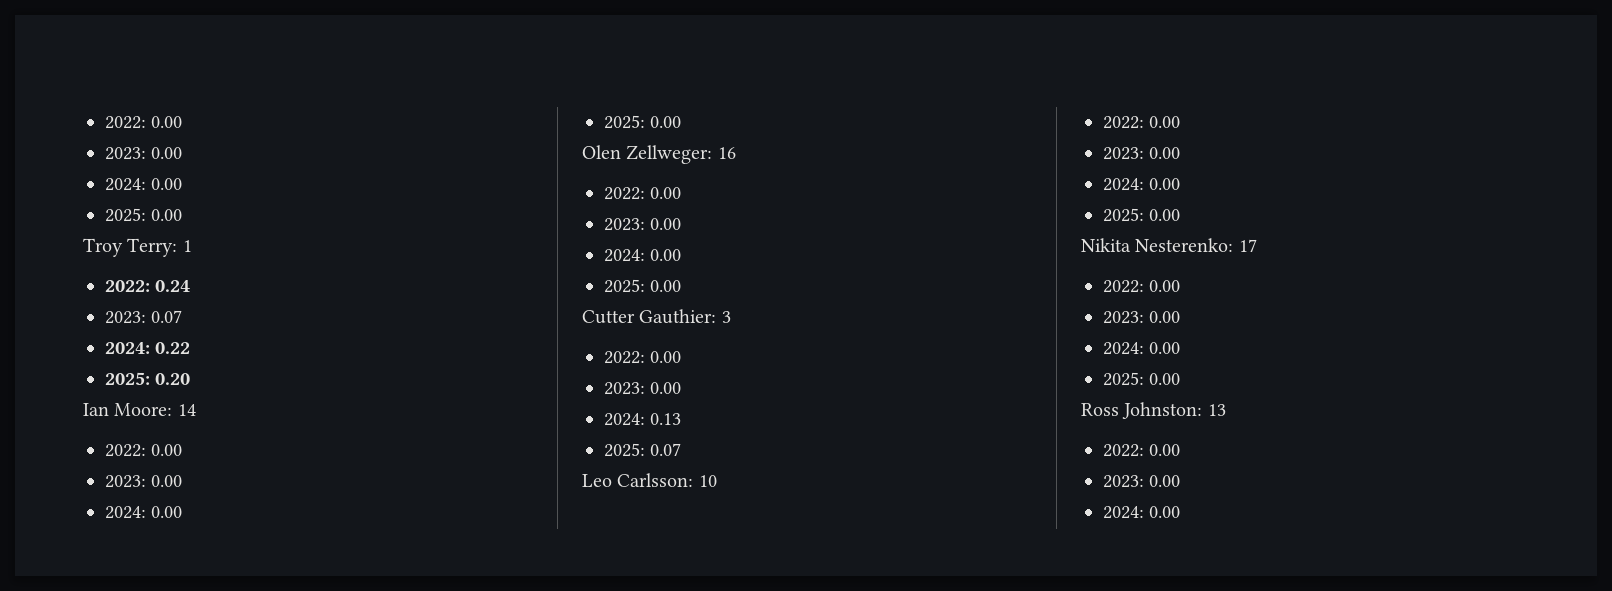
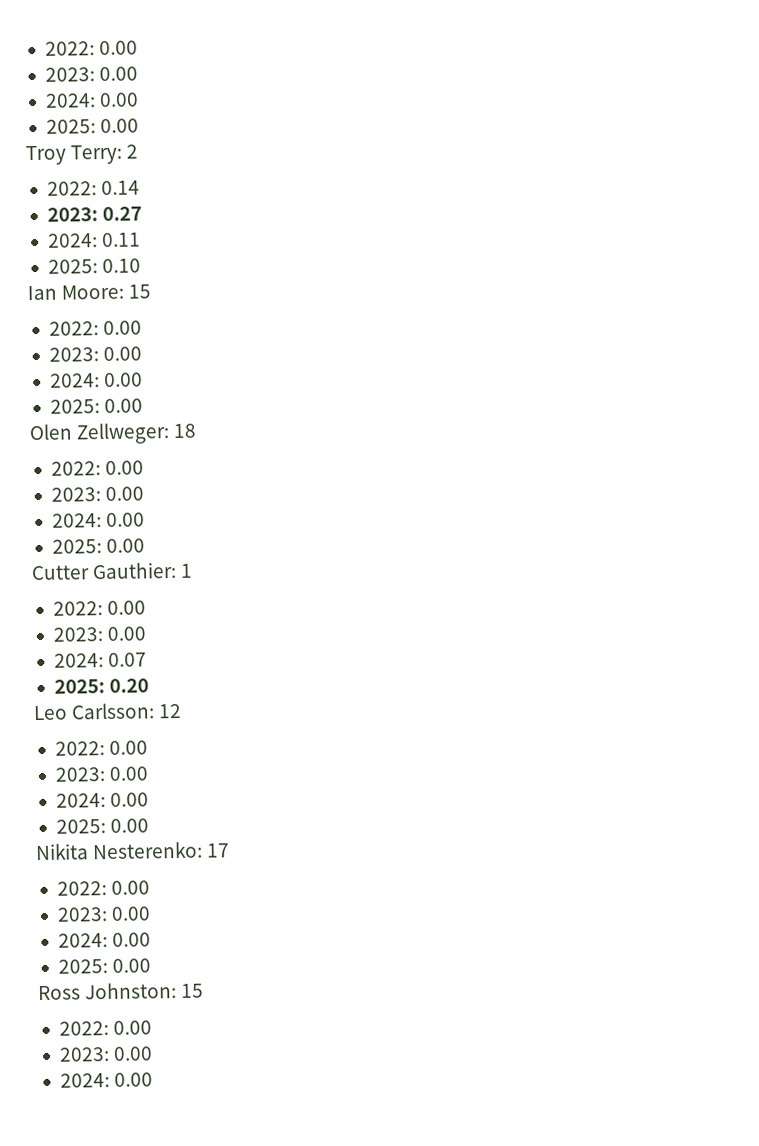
- Troy Terry: 1
- 2022: 0.24
- 2023: 0.07
- 2024: 0.22
- 2025: 0.20
+ Troy Terry: 2
+ 2022: 0.14
+ 2023: 0.27
+ 2024: 0.11
+ 2025: 0.10
- Ian Moore: 14
+ Ian Moore: 15
- Olen Zellweger: 16
+ Olen Zellweger: 18
- Cutter Gauthier: 3
+ Cutter Gauthier: 1
  2022: 0.00
  2023: 0.00
- 2024: 0.13
- 2025: 0.07
+ 2024: 0.07
+ 2025: 0.20
- Leo Carlsson: 10
+ Leo Carlsson: 12
- Ross Johnston: 13
+ Ross Johnston: 15

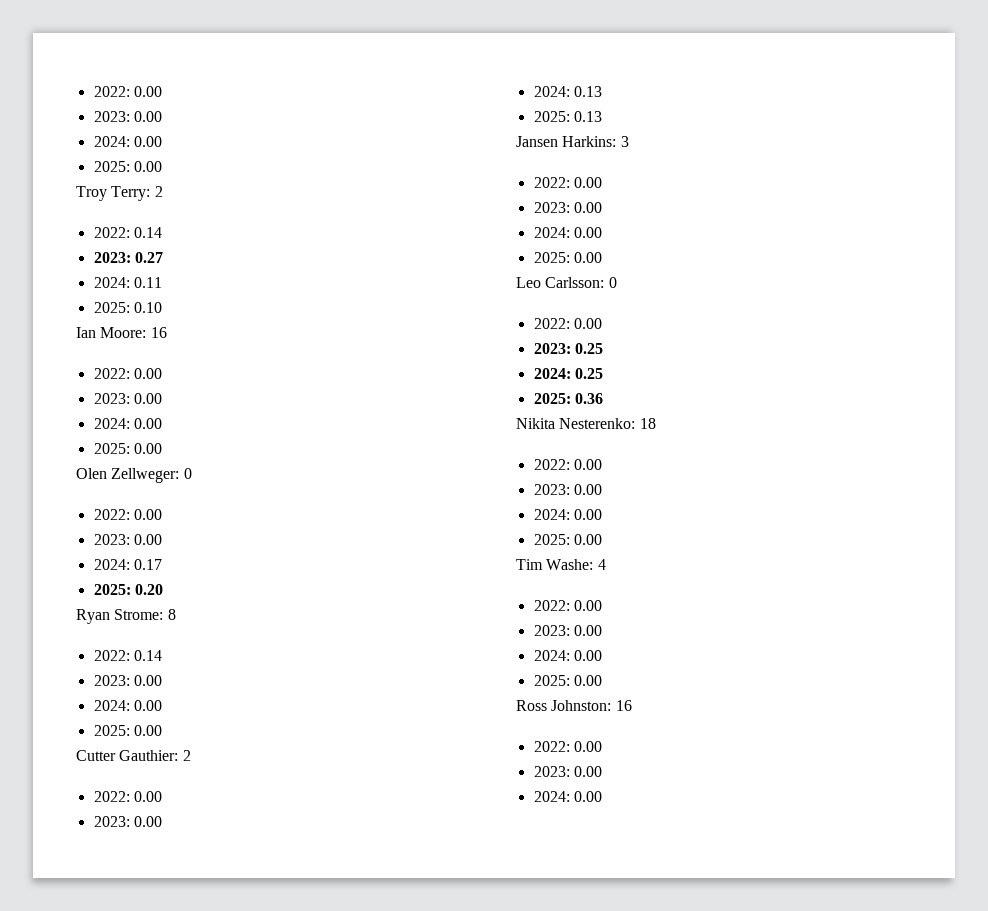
- Ian Moore: 15
+ Ian Moore: 16
- Olen Zellweger: 18
+ Olen Zellweger: 0
+ 2022: 0.00
+ 2023: 0.00
+ 2024: 0.17
+ 2025: 0.20
+ Ryan Strome: 8
+ 2022: 0.14
+ 2023: 0.00
+ 2024: 0.00
+ 2025: 0.00
+ Cutter Gauthier: 2
+ 2022: 0.00
+ 2023: 0.00
+ 2024: 0.13
+ 2025: 0.13
+ Jansen Harkins: 3
+ 2022: 0.00
+ 2023: 0.00
+ 2024: 0.00
+ 2025: 0.00
+ Leo Carlsson: 0
+ 2022: 0.00
+ 2023: 0.25
+ 2024: 0.25
+ 2025: 0.36
+ Nikita Nesterenko: 18
- Cutter Gauthier: 1
- 2022: 0.00
- 2023: 0.00
- 2024: 0.07
- 2025: 0.20
- Leo Carlsson: 12
- 2022: 0.00
- 2023: 0.00
- 2024: 0.00
- 2025: 0.00
- Nikita Nesterenko: 17
+ Tim Washe: 4
- Ross Johnston: 15
+ Ross Johnston: 16

